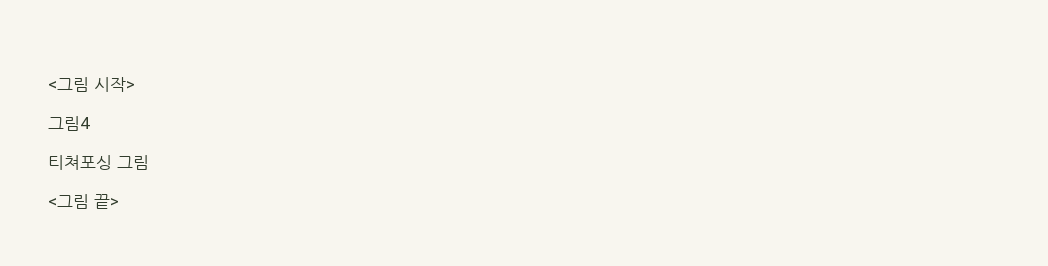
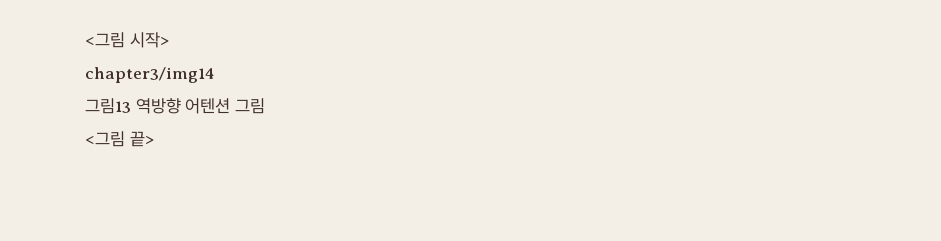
- 그림4
- 티쳐포싱 그림
+ chapter3/img14
+ 그림13 역방향 어텐션 그림

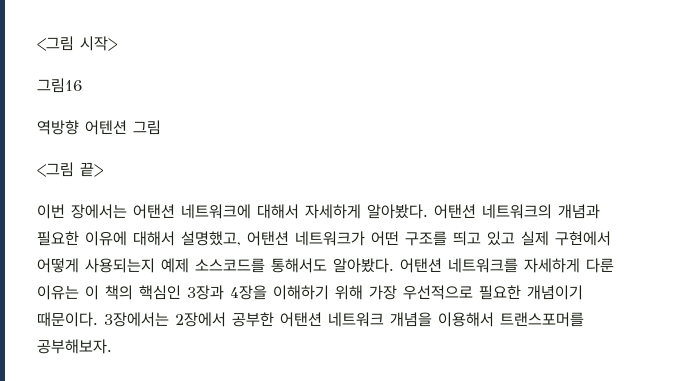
- chapter3/img14
- 그림13 역방향 어텐션 그림
+ 그림16
+ 역방향 어텐션 그림
+ 이번 장에서는 어탠션 네트워크에 대해서 자세하게 알아봤다. 어탠션 네트워크의 개념과 필요한 이유에 대해서 설명했고, 어탠션 네트워크가 어떤 구조를 띄고 있고 실제 구현에서 어떻게 사용되는지 예제 소스코드를 통해서도 알아봤다. 어탠션 네트워크를 자세하게 다룬 이유는 이 책의 핵심인 3장과 4장을 이해하기 위해 가장 우선적으로 필요한 개념이기 때문이다. 3장에서는 2장에서 공부한 어탠션 네트워크 개념을 이용해서 트랜스포머를 공부해보자.

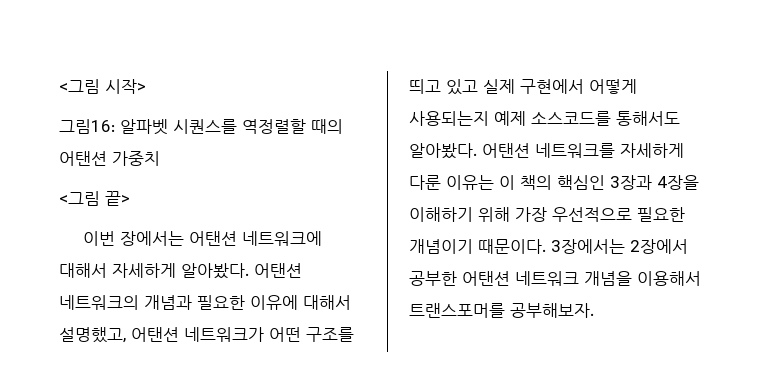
- 그림16
- 역방향 어텐션 그림
+ 그림16: 알파벳 시퀀스를 역정렬할 때의 어탠션 가중치

